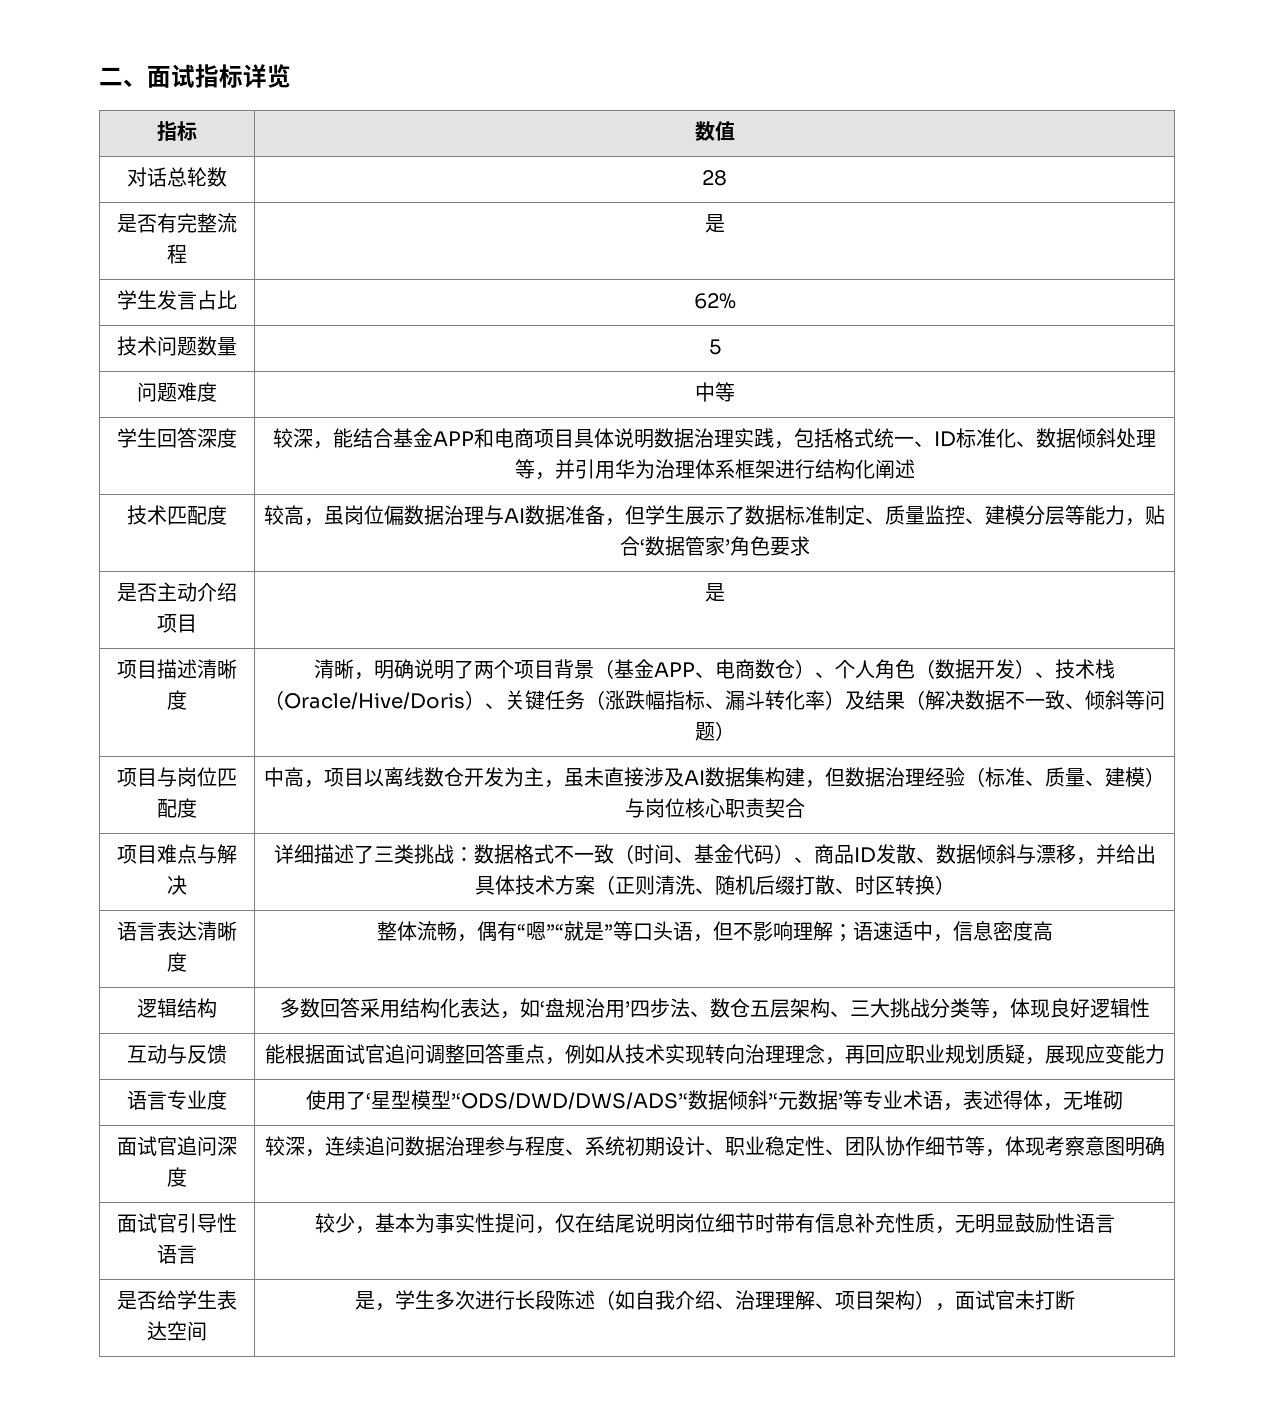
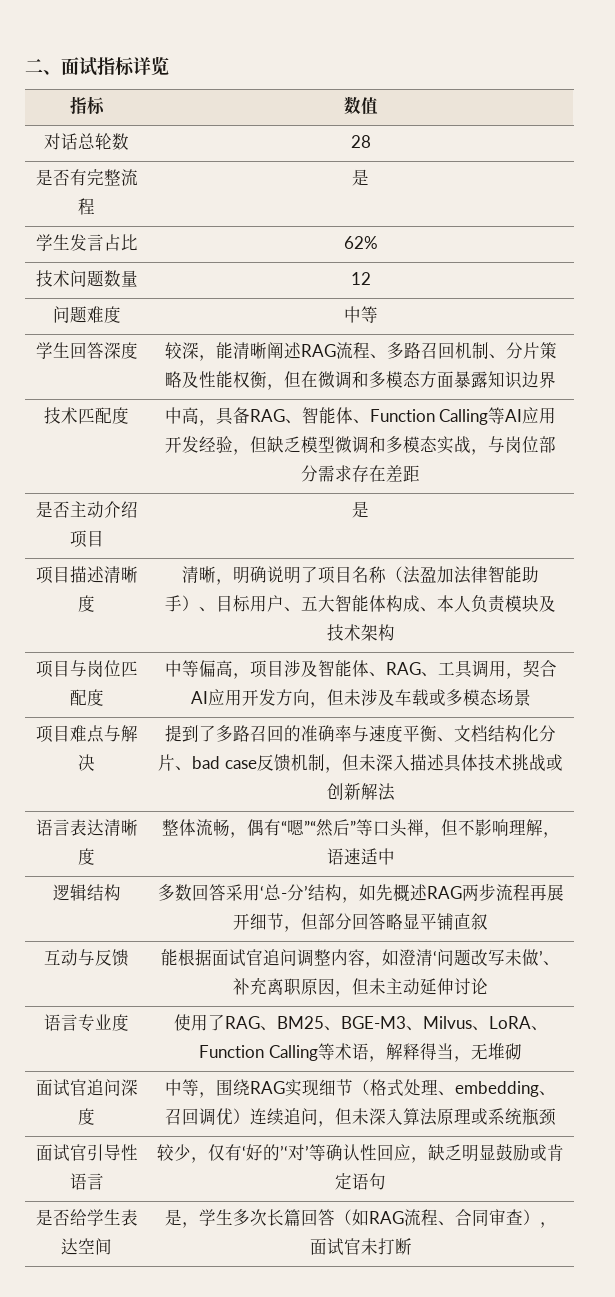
- 技术问题数量 | 5
+ 技术问题数量 | 12
- 学生回答深度 | 较深，能结合基金APP和电商项目具体说明数据治理实践，包括格式统一、ID标准化、数据倾斜处理等，并引用华为治理体系框架进行结构化阐述
- 技术匹配度 | 较高，虽岗位偏数据治理与AI数据准备，但学生展示了数据标准制定、质量监控、建模分层等能力，贴合‘数据管家’角色要求
+ 学生回答深度 | 较深，能清晰阐述RAG流程、多路召回机制、分片策略及性能权衡，但在微调和多模态方面暴露知识边界
+ 技术匹配度 | 中高，具备RAG、智能体、Function Calling等AI应用开发经验，但缺乏模型微调和多模态实战，与岗位部分需求存在差距
- 清晰，明确说明了两个项目背景（基金APP、电商数仓）、个人角色（数据开发）、技术栈（Oracle/Hive/Doris）、关键任务（涨跌幅指标、漏斗转化率）及结果（解决数据不一致、倾斜等问题）
+ 清晰，明确说明了项目名称（法盈加法律智能助手）、目标用户、五大智能体构成、本人负责模块及技术架构
- 项目与岗位匹配度 | 中高，项目以离线数仓开发为主，虽未直接涉及AI数据集构建，但数据治理经验（标准、质量、建模）与岗位核心职责契合
- 项目难点与解决 | 详细描述了三类挑战：数据格式不一致（时间、基金代码）、商品ID发散、数据倾斜与漂移，并给出具体技术方案（正则清洗、随机后缀打散、时区转换）
+ 项目与岗位匹配度 | 中等偏高，项目涉及智能体、RAG、工具调用，契合AI应用开发方向，但未涉及车载或多模态场景
+ 项目难点与解决 | 提到了多路召回的准确率与速度平衡、文档结构化分片、bad case反馈机制，但未深入描述具体技术挑战或创新解法
- 语言表达清晰度 | 整体流畅，偶有“嗯”“就是”等口头语，但不影响理解；语速适中，信息密度高
+ 语言表达清晰度 | 整体流畅，偶有“嗯”“然后”等口头禅，但不影响理解，语速适中
- 逻辑结构 | 多数回答采用结构化表达，如‘盘规治用’四步法、数仓五层架构、三大挑战分类等，体现良好逻辑性
+ 逻辑结构 | 多数回答采用‘总-分’结构，如先概述RAG两步流程再展开细节，但部分回答略显平铺直叙
- 互动与反馈 | 能根据面试官追问调整回答重点，例如从技术实现转向治理理念，再回应职业规划质疑，展现应变能力
- 语言专业度 | 使用了‘星型模型’‘ODS/DWD/DWS/ADS’‘数据倾斜’‘元数据’等专业术语，表述得体，无堆砌
+ 互动与反馈 | 能根据面试官追问调整内容，如澄清‘问题改写未做’、补充离职原因，但未主动延伸讨论
+ 语言专业度 | 使用了RAG、BM25、BGE-M3、Milvus、LoRA、Function Calling等术语，解释得当，无堆砌
- 面试官追问深度 | 较深，连续追问数据治理参与程度、系统初期设计、职业稳定性、团队协作细节等，体现考察意图明确
+ 面试官追问深度 | 中等，围绕RAG实现细节（格式处理、embedding、召回调优）连续追问，但未深入算法原理或系统瓶颈
- 面试官引导性语言 | 较少，基本为事实性提问，仅在结尾说明岗位细节时带有信息补充性质，无明显鼓励性语言
+ 面试官引导性语言 | 较少，仅有‘好的’‘对’等确认性回应，缺乏明显鼓励或肯定语句
- 是否给学生表达空间 | 是，学生多次进行长段陈述（如自我介绍、治理理解、项目架构），面试官未打断
+ 是否给学生表达空间 | 是，学生多次长篇回答（如RAG流程、合同审查），面试官未打断

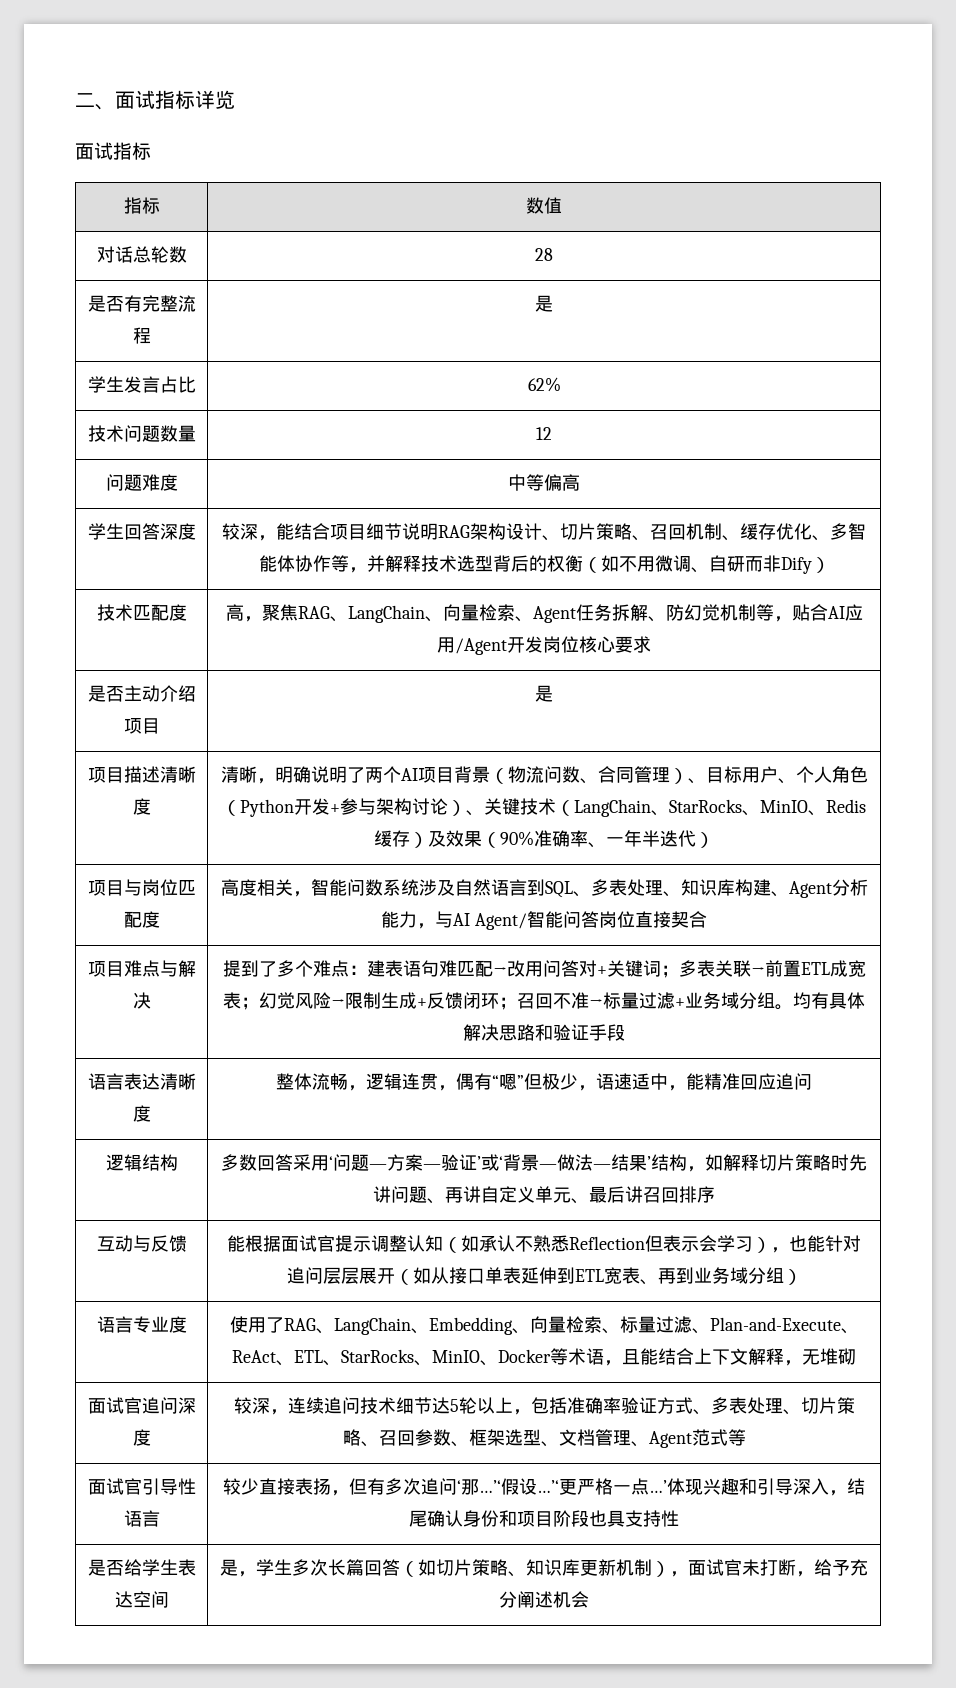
  二、面试指标详览
+ 面试指标
- 问题难度 | 中等
+ 问题难度 | 中等偏高
- 学生回答深度 | 较深，能清晰阐述RAG流程、多路召回机制、分片策略及性能权衡，但在微调和多模态方面暴露知识边界
- 技术匹配度 | 中高，具备RAG、智能体、Function Calling等AI应用开发经验，但缺乏模型微调和多模态实战，与岗位部分需求存在差距
+ 学生回答深度 | 较深，能结合项目细节说明RAG架构设计、切片策略、召回机制、缓存优化、多智能体协作等，并解释技术选型背后的权衡（如不用微调、自研而非Dify）
+ 技术匹配度 | 高，聚焦RAG、LangChain、向量检索、Agent任务拆解、防幻觉机制等，贴合AI应用/Agent开发岗位核心要求
- 清晰，明确说明了项目名称（法盈加法律智能助手）、目标用户、五大智能体构成、本人负责模块及技术架构
- 项目与岗位匹配度 | 中等偏高，项目涉及智能体、RAG、工具调用，契合AI应用开发方向，但未涉及车载或多模态场景
+ 清晰，明确说明了两个AI项目背景（物流问数、合同管理）、目标用户、个人角色（Python开发+参与架构讨论）、关键技术（LangChain、StarRocks、MinIO、Redis缓存）及效果（90%准确率、一年半迭代）
+ 项目与岗位匹配度 | 高度相关，智能问数系统涉及自然语言到SQL、多表处理、知识库构建、Agent分析能力，与AI Agent/智能问答岗位直接契合
- 提到了多路召回的准确率与速度平衡、文档结构化分片、bad case反馈机制，但未深入描述具体技术挑战或创新解法
+ 提到了多个难点：建表语句难匹配→改用问答对+关键词；多表关联→前置ETL成宽表；幻觉风险→限制生成+反馈闭环；召回不准→标量过滤+业务域分组。均有具体解决思路和验证手段
- 语言表达清晰度 | 整体流畅，偶有“嗯”“然后”等口头禅，但不影响理解，语速适中
+ 语言表达清晰度 | 整体流畅，逻辑连贯，偶有“嗯”但极少，语速适中，能精准回应追问
- 逻辑结构 | 多数回答采用‘总-分’结构，如先概述RAG两步流程再展开细节，但部分回答略显平铺直叙
+ 逻辑结构 | 多数回答采用‘问题—方案—验证’或‘背景—做法—结果’结构，如解释切片策略时先讲问题、再讲自定义单元、最后讲召回排序
- 互动与反馈 | 能根据面试官追问调整内容，如澄清‘问题改写未做’、补充离职原因，但未主动延伸讨论
+ 互动与反馈 | 能根据面试官提示调整认知（如承认不熟悉Reflection但表示会学习），也能针对追问层层展开（如从接口单表延伸到ETL宽表、再到业务域分组）
- 语言专业度 | 使用了RAG、BM25、BGE-M3、Milvus、LoRA、Function Calling等术语，解释得当，无堆砌
+ 语言专业度 | 使用了RAG、LangChain、Embedding、向量检索、标量过滤、Plan-and-Execute、ReAct、ETL、StarRocks、MinIO、Docker等术语，且能结合上下文解释，无堆砌
- 面试官追问深度 | 中等，围绕RAG实现细节（格式处理、embedding、召回调优）连续追问，但未深入算法原理或系统瓶颈
+ 面试官追问深度 | 较深，连续追问技术细节达5轮以上，包括准确率验证方式、多表处理、切片策略、召回参数、框架选型、文档管理、Agent范式等
- 面试官引导性语言 | 较少，仅有‘好的’‘对’等确认性回应，缺乏明显鼓励或肯定语句
+ 面试官引导性语言 | 较少直接表扬，但有多次追问‘那…’‘假设…’‘更严格一点…’体现兴趣和引导深入，结尾确认身份和项目阶段也具支持性
- 是否给学生表达空间 | 是，学生多次长篇回答（如RAG流程、合同审查），面试官未打断
+ 是否给学生表达空间 | 是，学生多次长篇回答（如切片策略、知识库更新机制），面试官未打断，给予充分阐述机会

